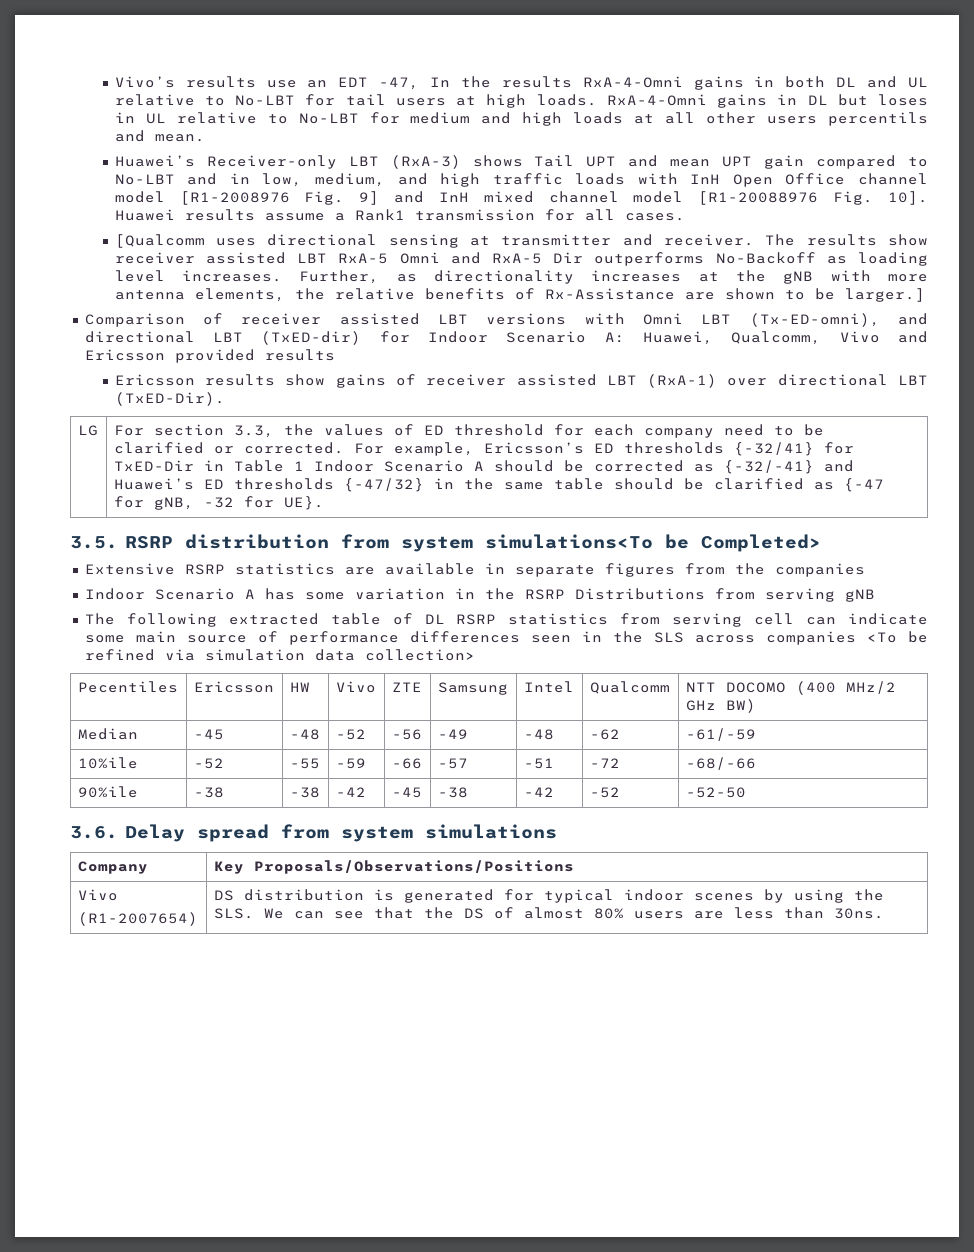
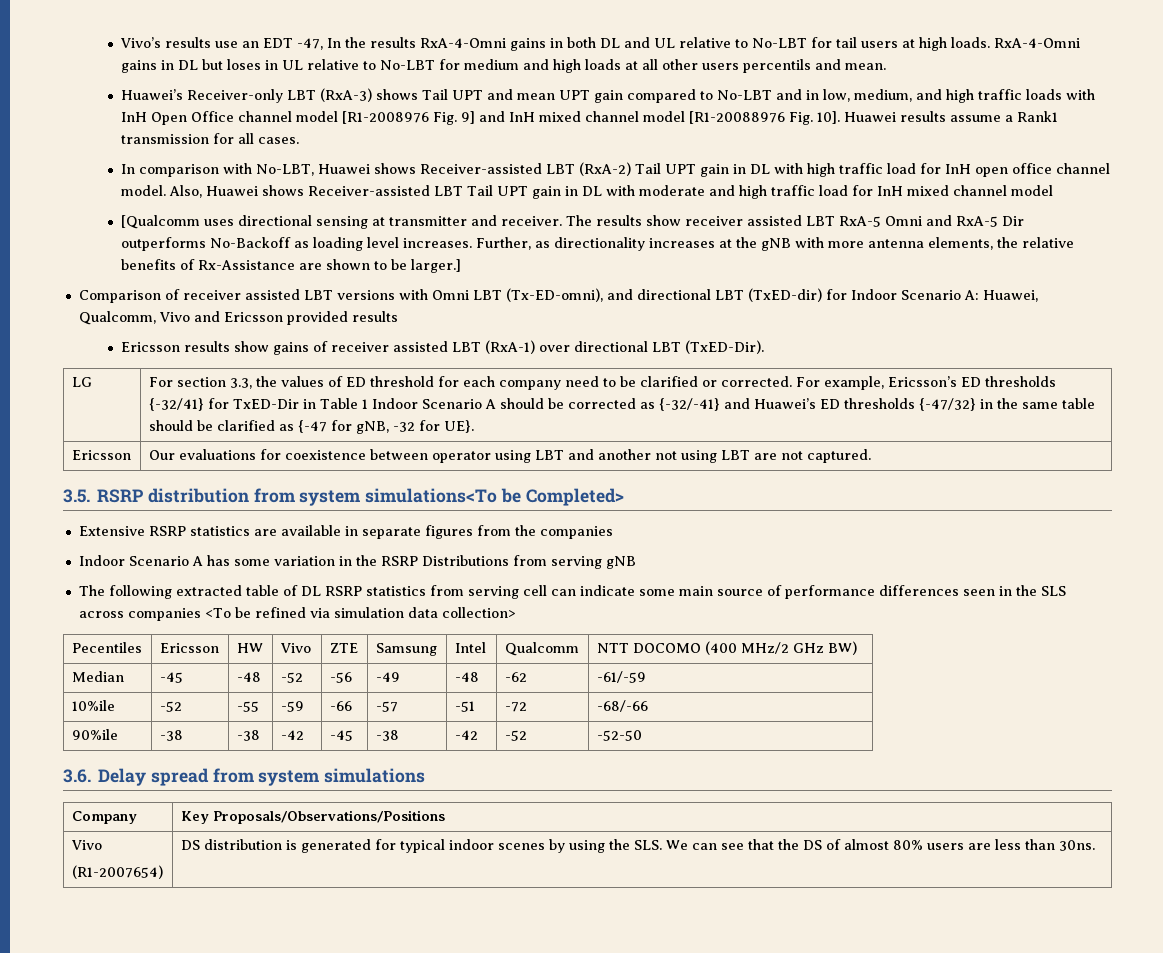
+ In comparison with No-LBT, Huawei shows Receiver-assisted LBT (RxA-2) Tail UPT gain in DL with high traffic load for InH open office channel model. Also, Huawei shows Receiver-assisted LBT Tail UPT gain in DL with moderate and high traffic load for InH mixed channel model
+ Ericsson | Our evaluations for coexistence between operator using LBT and another not using LBT are not captured.

